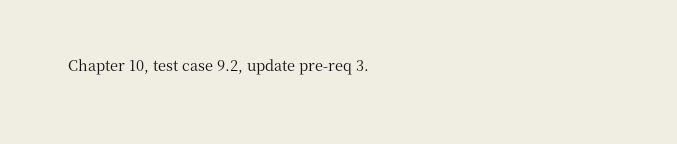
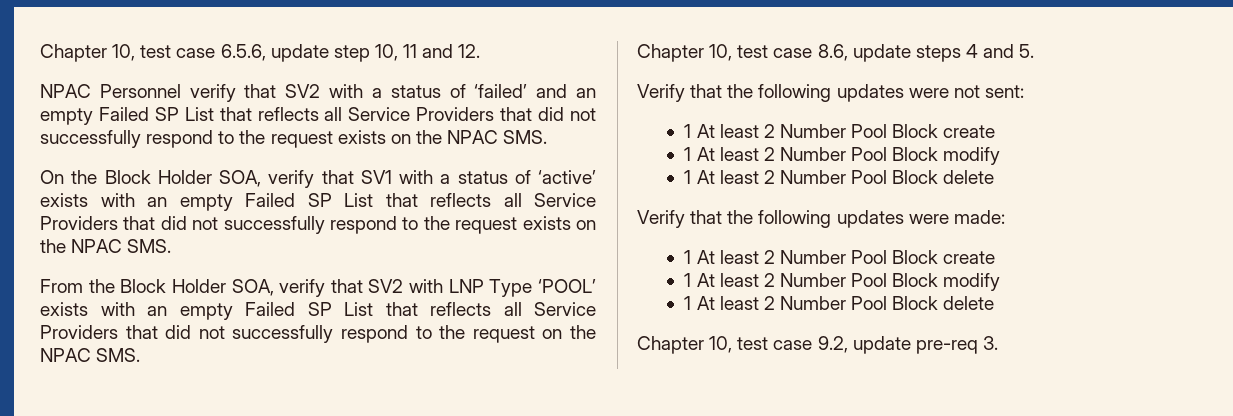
+ Chapter 10, test case 6.5.6, update step 10, 11 and 12.
+ NPAC Personnel verify that SV2 with a status of ‘failed’ and an empty Failed SP List that reflects all Service Providers that did not successfully respond to the request exists on the NPAC SMS.
+ On the Block Holder SOA, verify that SV1 with a status of ‘active’ exists with an empty Failed SP List that reflects all Service Providers that did not successfully respond to the request exists on the NPAC SMS.
+ From the Block Holder SOA, verify that SV2 with LNP Type ‘POOL’ exists with an empty Failed SP List that reflects all Service Providers that did not successfully respond to the request on the NPAC SMS.
+ Chapter 10, test case 8.6, update steps 4 and 5.
+ Verify that the following updates were not sent:
+ 1 At least 2 Number Pool Block create
+ 1 At least 2 Number Pool Block modify
+ 1 At least 2 Number Pool Block delete
+ Verify that the following updates were made:
+ 1 At least 2 Number Pool Block create
+ 1 At least 2 Number Pool Block modify
+ 1 At least 2 Number Pool Block delete

